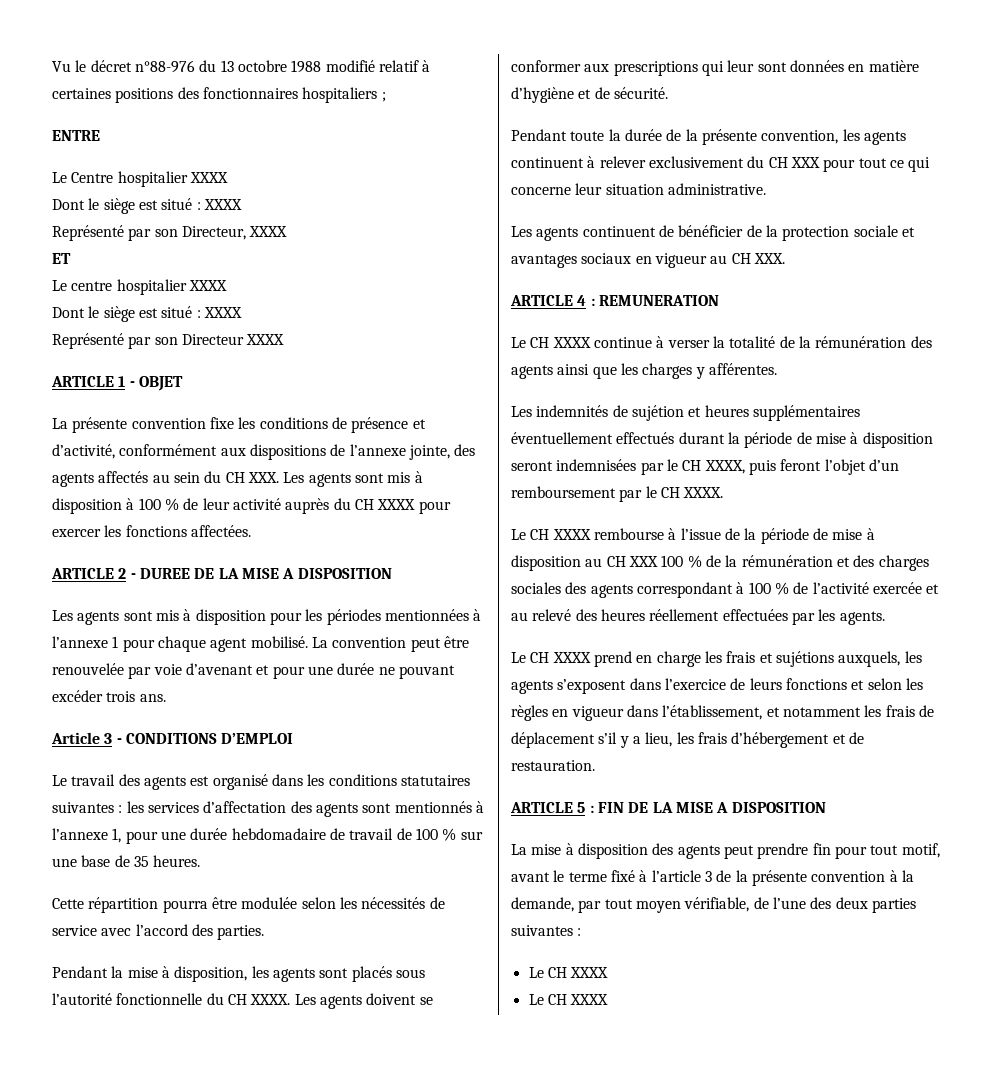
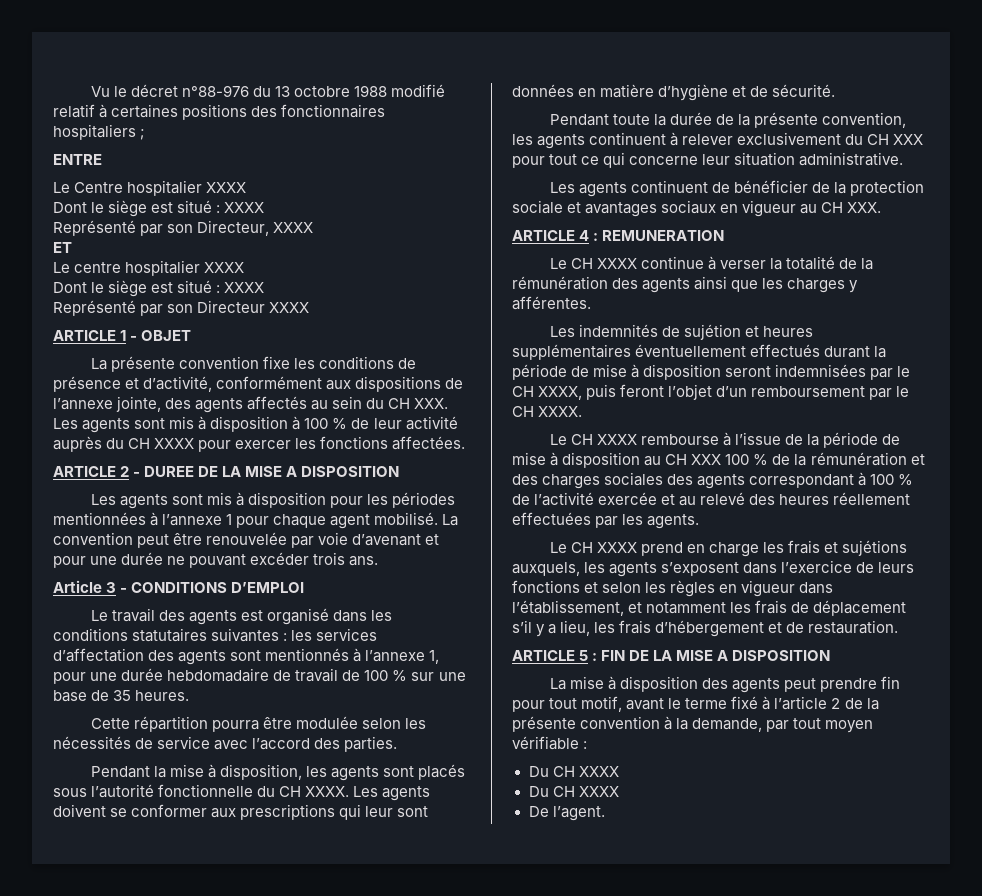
- La mise à disposition des agents peut prendre fin pour tout motif, avant le terme fixé à l’article 3 de la présente convention à la demande, par tout moyen vérifiable, de l’une des deux parties suivantes :
- Le CH XXXX
- Le CH XXXX
+ La mise à disposition des agents peut prendre fin pour tout motif, avant le terme fixé à l’article 2 de la présente convention à la demande, par tout moyen vérifiable :
+ Du CH XXXX
+ Du CH XXXX
+ De l’agent.

